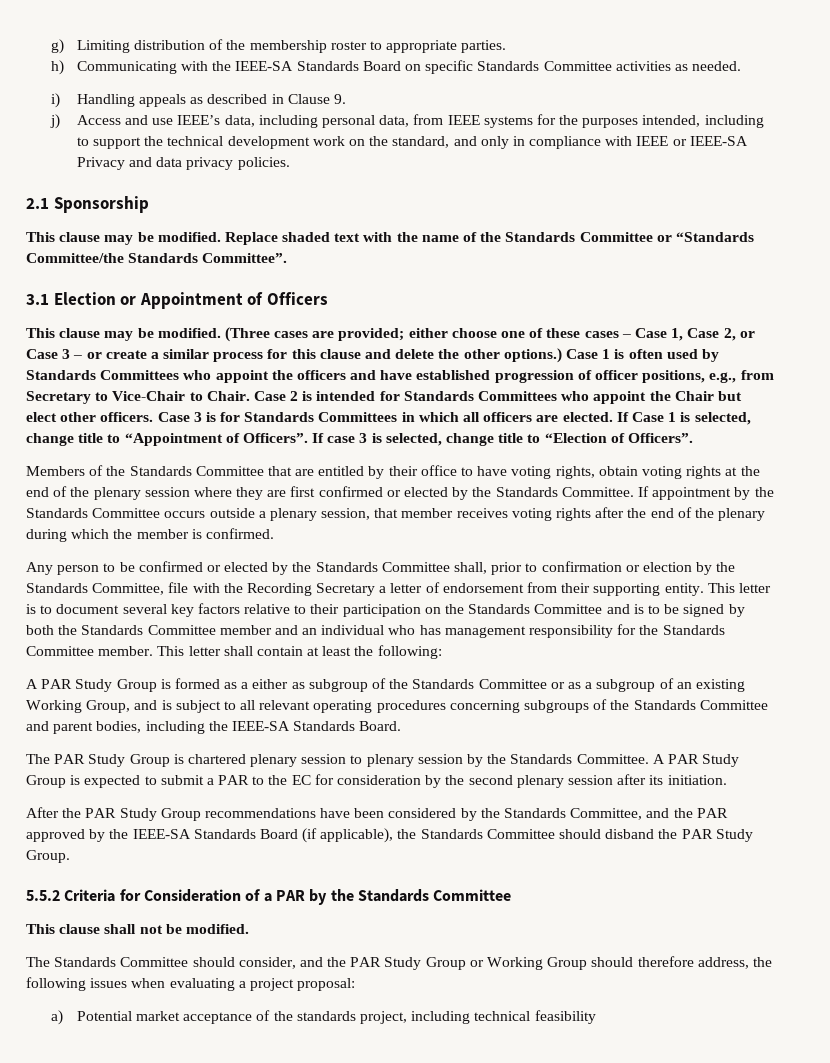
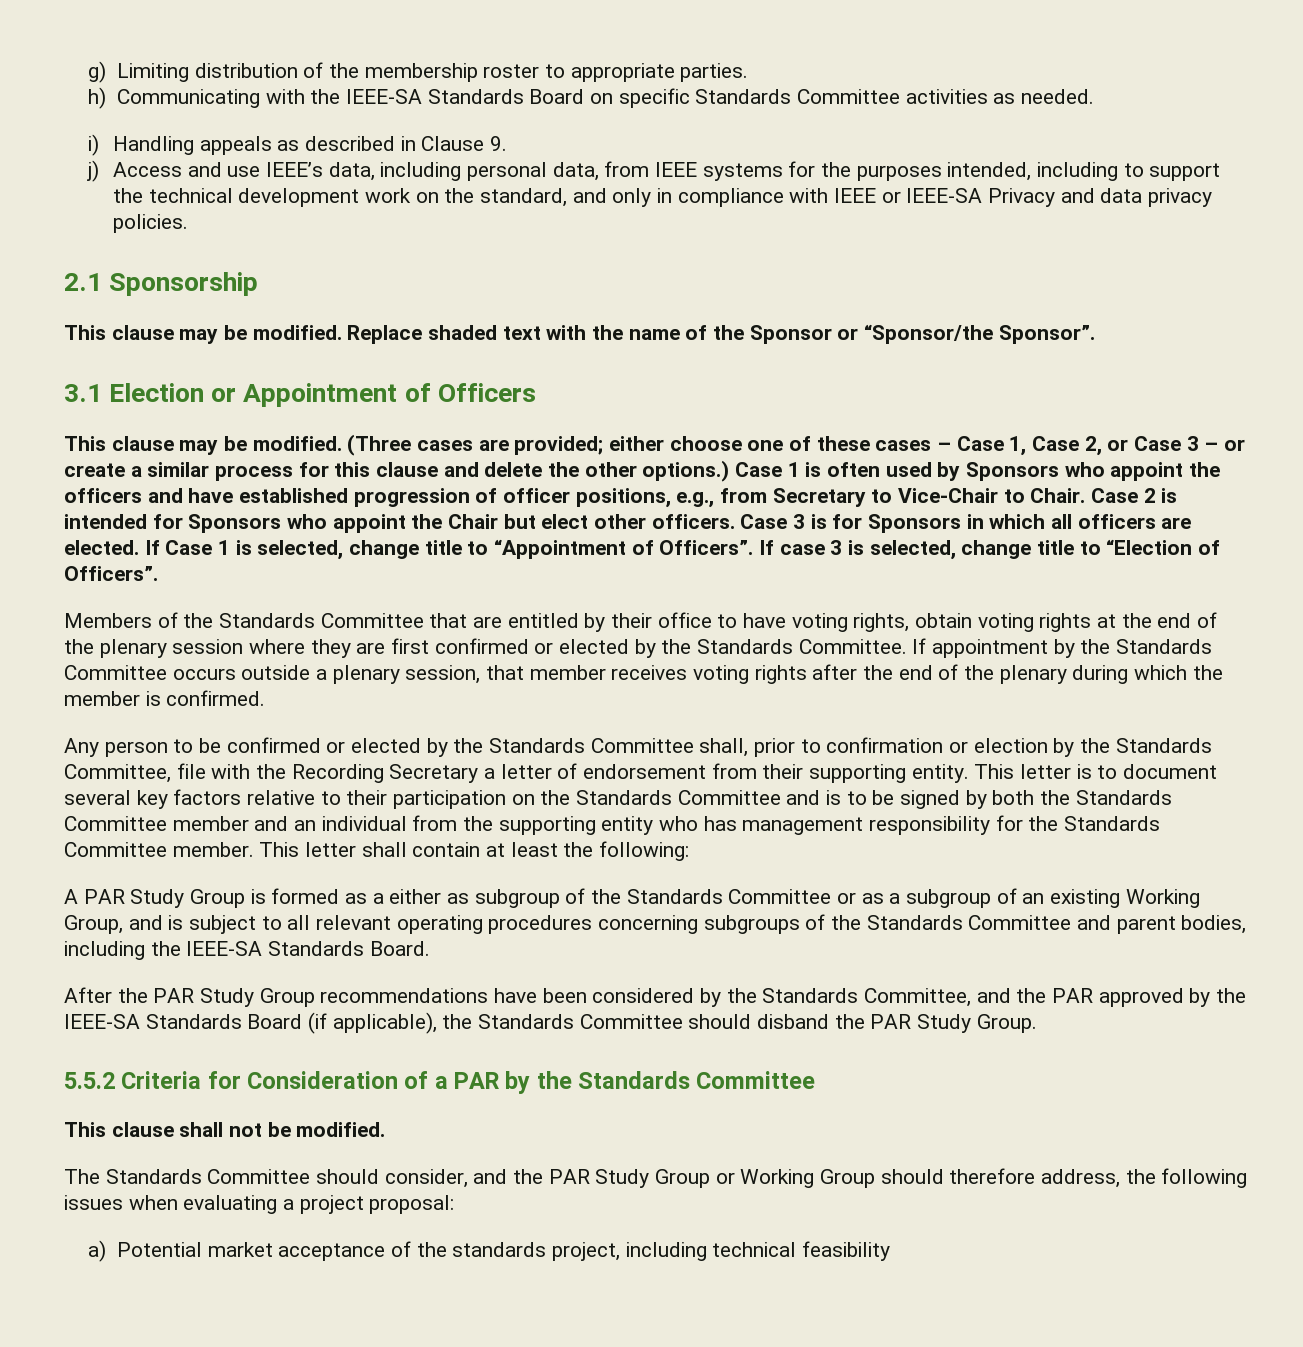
- Replace shaded text with the name of the Standards Committee or “Standards Committee/the Standards Committee”.
+ Replace shaded text with the name of the Sponsor or “Sponsor/the Sponsor”.
- Case 1 is often used by Standards Committees who appoint the officers and have established progression of officer positions, e.g., from Secretary to Vice-Chair to Chair.
+ Case 1 is often used by Sponsors who appoint the officers and have established progression of officer positions, e.g., from Secretary to Vice-Chair to Chair.
- Case 2 is intended for Standards Committees who appoint the Chair but elect other officers.
+ Case 2 is intended for Sponsors who appoint the Chair but elect other officers.
- Case 3 is for Standards Committees in which all officers are elected.
+ Case 3 is for Sponsors in which all officers are elected.
- This letter is to document several key factors relative to their participation on the Standards Committee and is to be signed by both the Standards Committee member and an individual who has management responsibility for the Standards Committee member.
+ This letter is to document several key factors relative to their participation on the Standards Committee and is to be signed by both the Standards Committee member and an individual from the supporting entity who has management responsibility for the Standards Committee member.
- The PAR Study Group is chartered plenary session to plenary session by the Standards Committee. A PAR Study Group is expected to submit a PAR to the EC for consideration by the second plenary session after its initiation.

